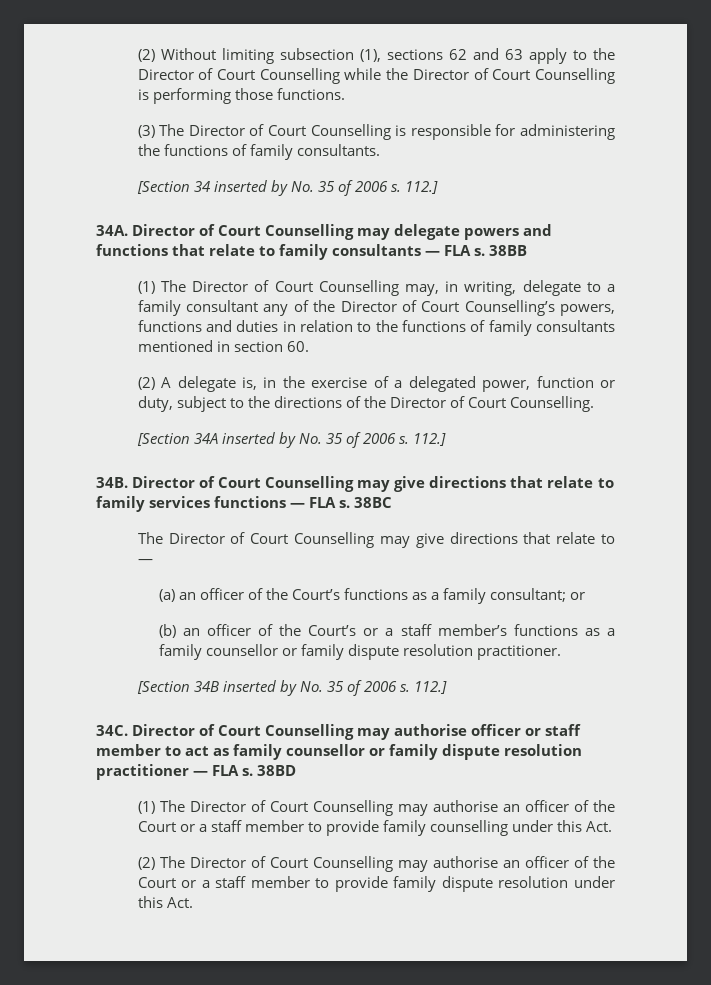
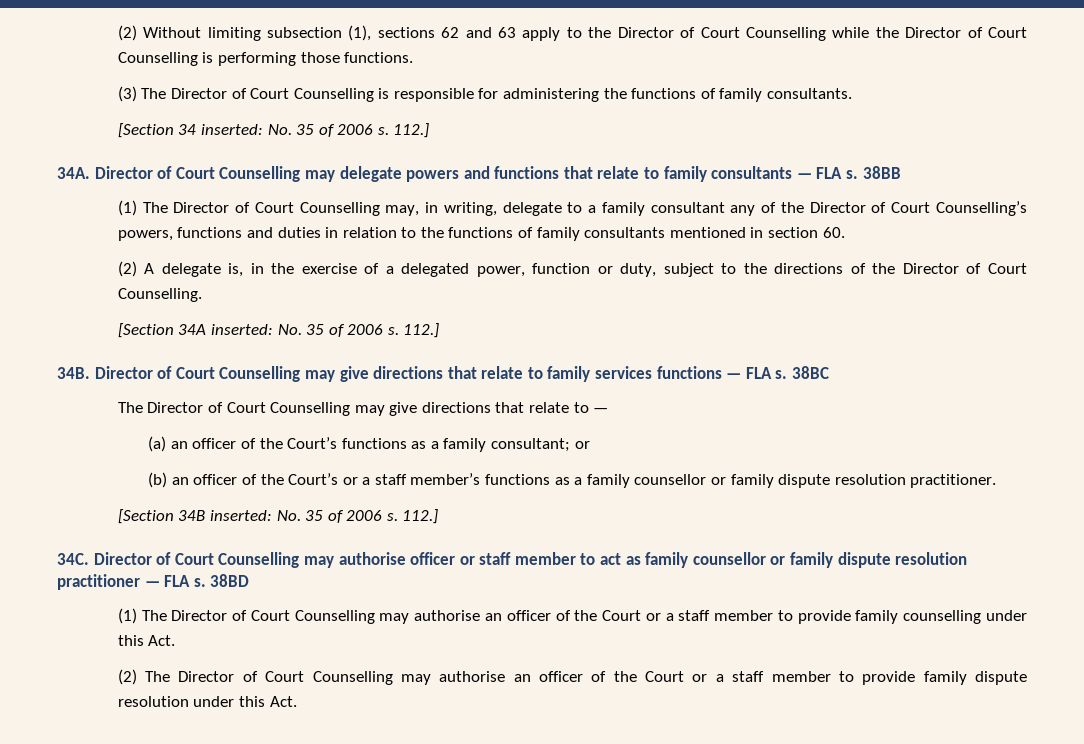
- [Section 34 inserted by No. 35 of 2006 s.
+ [Section 34 inserted: No. 35 of 2006 s.
- [Section 34A inserted by No. 35 of 2006 s.
+ [Section 34A inserted: No. 35 of 2006 s.
- [Section 34B inserted by No. 35 of 2006 s.
+ [Section 34B inserted: No. 35 of 2006 s.

